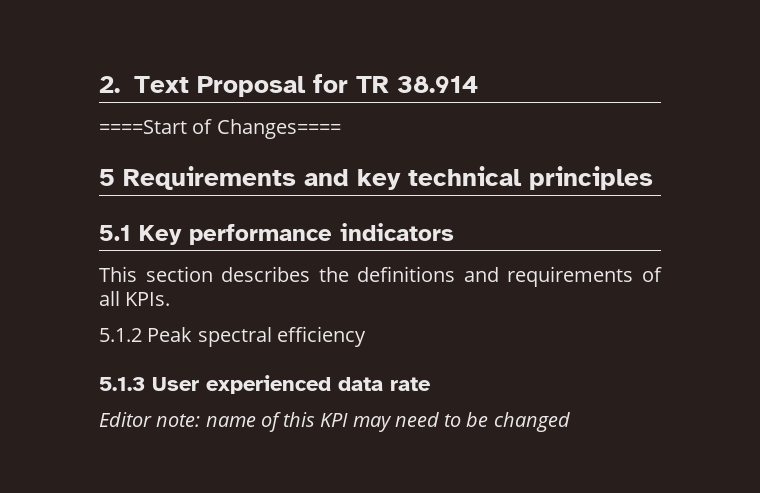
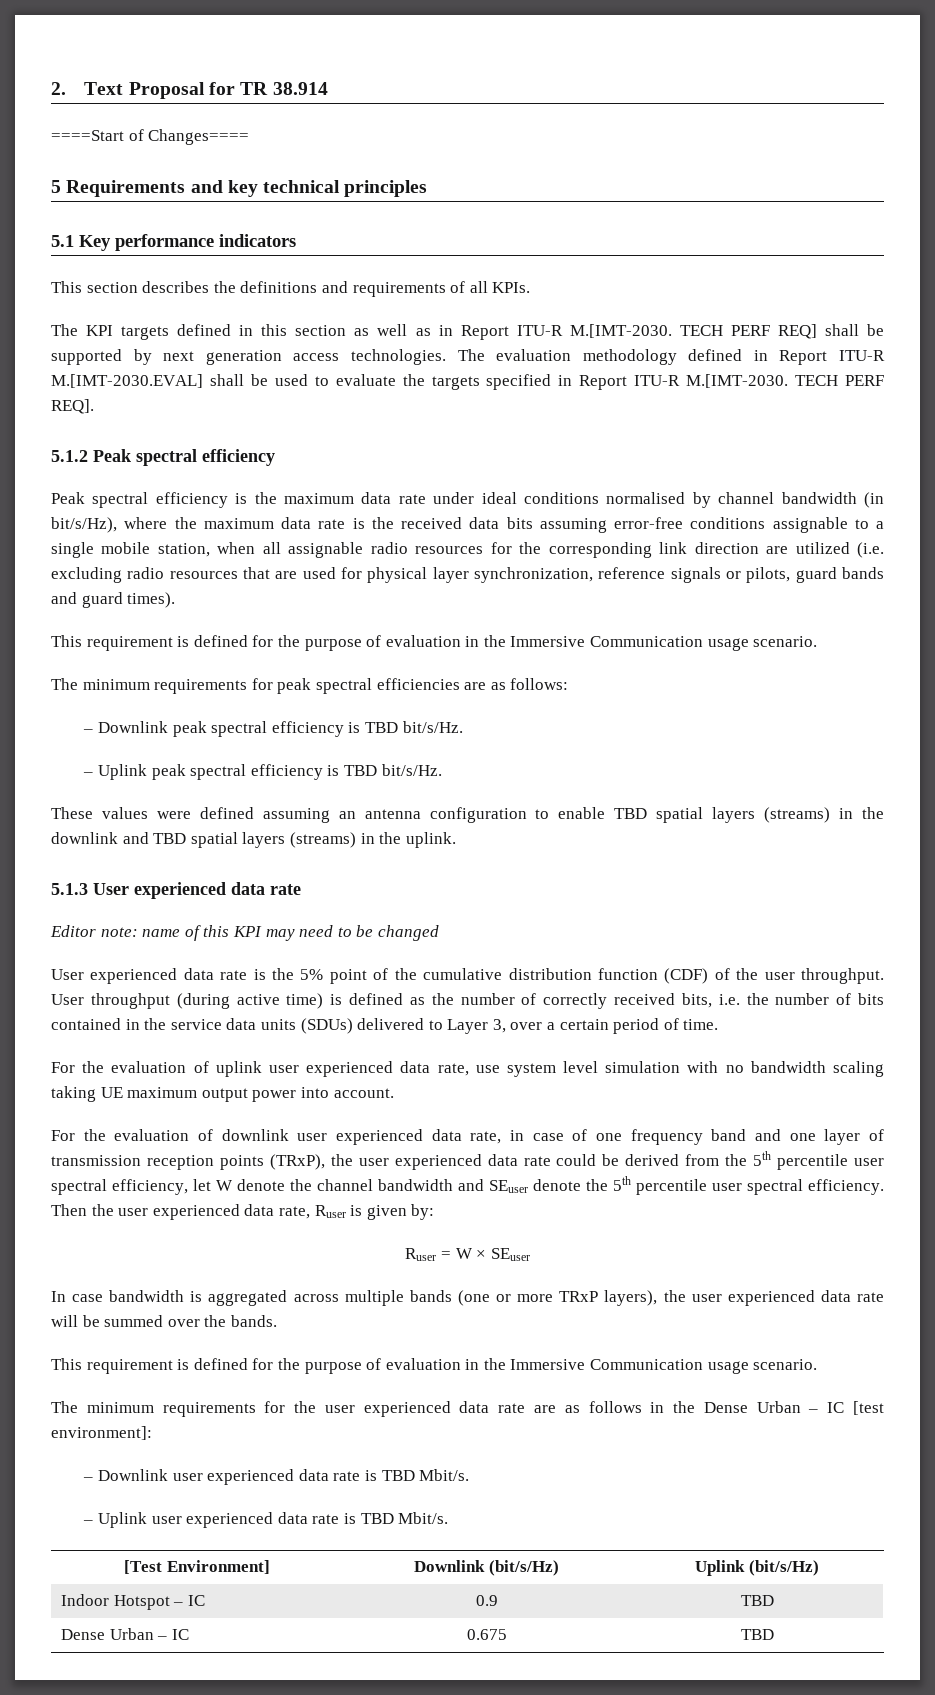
+ The KPI targets defined in this section as well as in Report ITU-R M.[IMT-2030. TECH PERF REQ] shall be supported by next generation access technologies. The evaluation methodology defined in Report ITU-R M.[IMT-2030.EVAL] shall be used to evaluate the targets specified in Report ITU-R M.[IMT-2030. TECH PERF REQ].
  5.1.2 Peak spectral efficiency
+ Peak spectral efficiency is the maximum data rate under ideal conditions normalised by channel bandwidth (in bit/s/Hz), where the maximum data rate is the received data bits assuming error-free conditions assignable to a single mobile station, when all assignable radio resources for the corresponding link direction are utilized (i.e. excluding radio resources that are used for physical layer synchronization, reference signals or pilots, guard bands and guard times).
+ This requirement is defined for the purpose of evaluation in the Immersive Communication usage scenario.
+ The minimum requirements for peak spectral efficiencies are as follows:
+ – Downlink peak spectral efficiency is TBD bit/s/Hz.
+ – Uplink peak spectral efficiency is TBD bit/s/Hz.
+ These values were defined assuming an antenna configuration to enable TBD spatial layers (streams) in the downlink and TBD spatial layers (streams) in the uplink.
+ User experienced data rate is the 5% point of the cumulative distribution function (CDF) of the user throughput. User throughput (during active time) is defined as the number of correctly received bits, i.e. the number of bits contained in the service data units (SDUs) delivered to Layer 3, over a certain period of time.
+ For the evaluation of uplink user experienced data rate, use system level simulation with no bandwidth scaling taking UE maximum output power into account.
+ For the evaluation of downlink user experienced data rate, in case of one frequency band and one layer of transmission reception points (TRxP), the user experienced data rate could be derived from the 5th percentile user spectral efficiency, let W denote the channel bandwidth and SEuser denote the 5th percentile user spectral efficiency. Then the user experienced data rate, Ruser is given by:
+ Ruser = W × SEuser
+ In case bandwidth is aggregated across multiple bands (one or more TRxP layers), the user experienced data rate will be summed over the bands.
+ This requirement is defined for the purpose of evaluation in the Immersive Communication usage scenario.
+ The minimum requirements for the user experienced data rate are as follows in the Dense Urban – IC [test environment]:
+ – Downlink user experienced data rate is TBD Mbit/s.
+ – Uplink user experienced data rate is TBD Mbit/s.
+ [Test Environment] | Downlink (bit/s/Hz) | Uplink (bit/s/Hz)
+ Indoor Hotspot – IC | 0.9 | TBD
+ Dense Urban – IC | 0.675 | TBD

